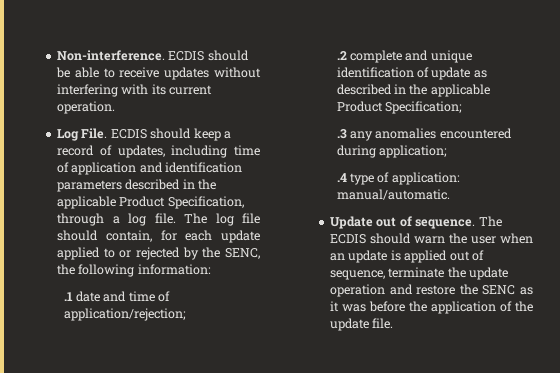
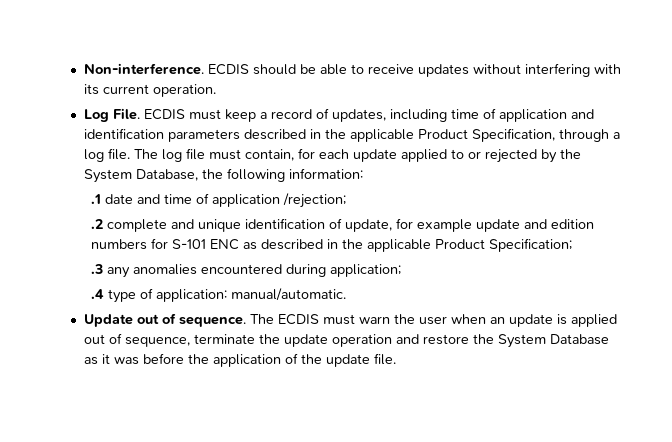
- ECDIS should keep a record of updates, including time of application and identification parameters described in the applicable Product Specification, through a log file.
+ ECDIS must keep a record of updates, including time of application and identification parameters described in the applicable Product Specification, through a log file.
- The log file should contain, for each update applied to or rejected by the SENC, the following information:
+ The log file must contain, for each update applied to or rejected by the System Database, the following information:
- .1 date and time of application/rejection;
+ .1 date and time of application /rejection;
- .2 complete and unique identification of update as described in the applicable Product Specification;
+ .2 complete and unique identification of update, for example update and edition numbers for S-101 ENC as described in the applicable Product Specification;
- The ECDIS should warn the user when an update is applied out of sequence, terminate the update operation and restore the SENC as it was before the application of the update file.
+ The ECDIS must warn the user when an update is applied out of sequence, terminate the update operation and restore the System Database as it was before the application of the update file.

